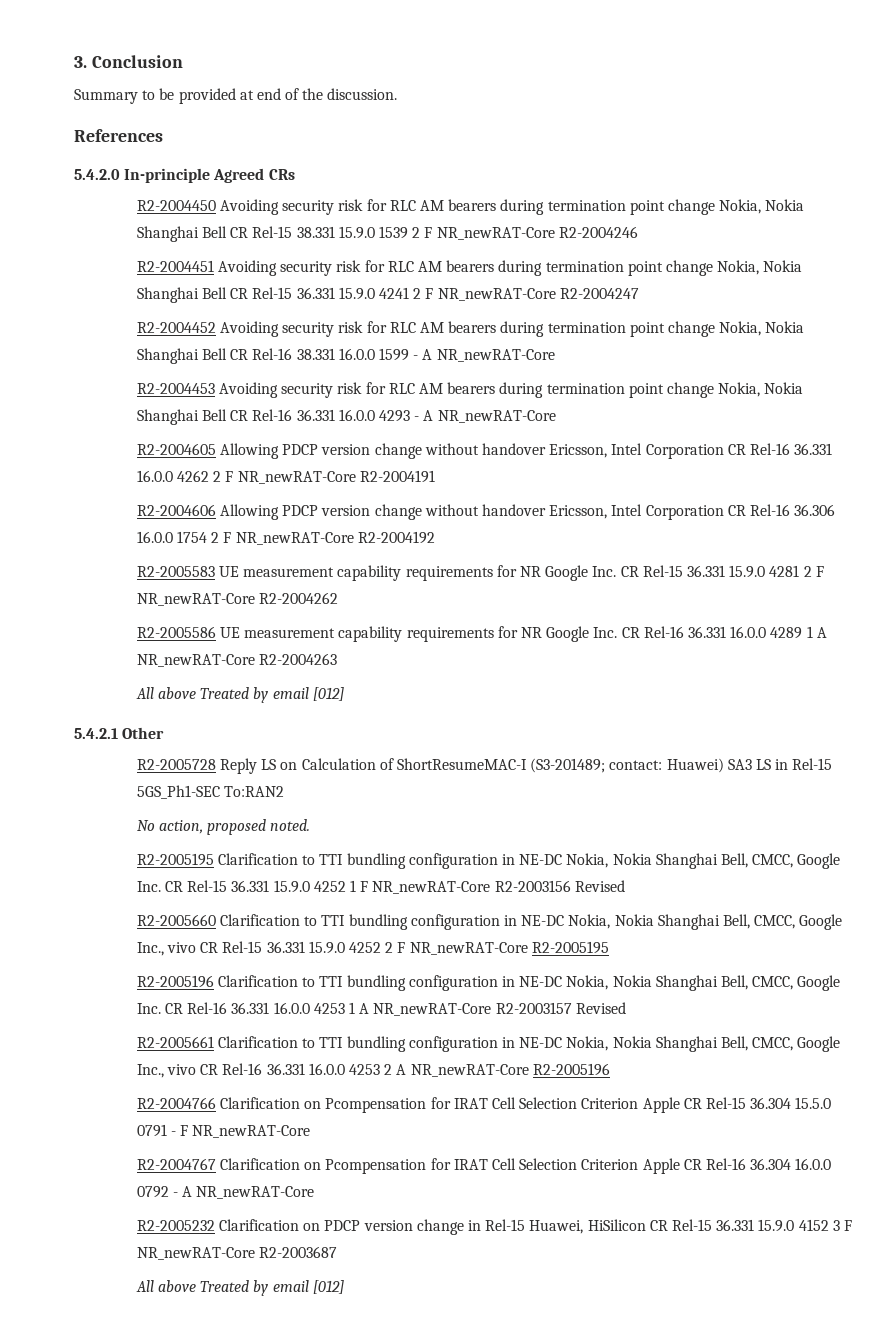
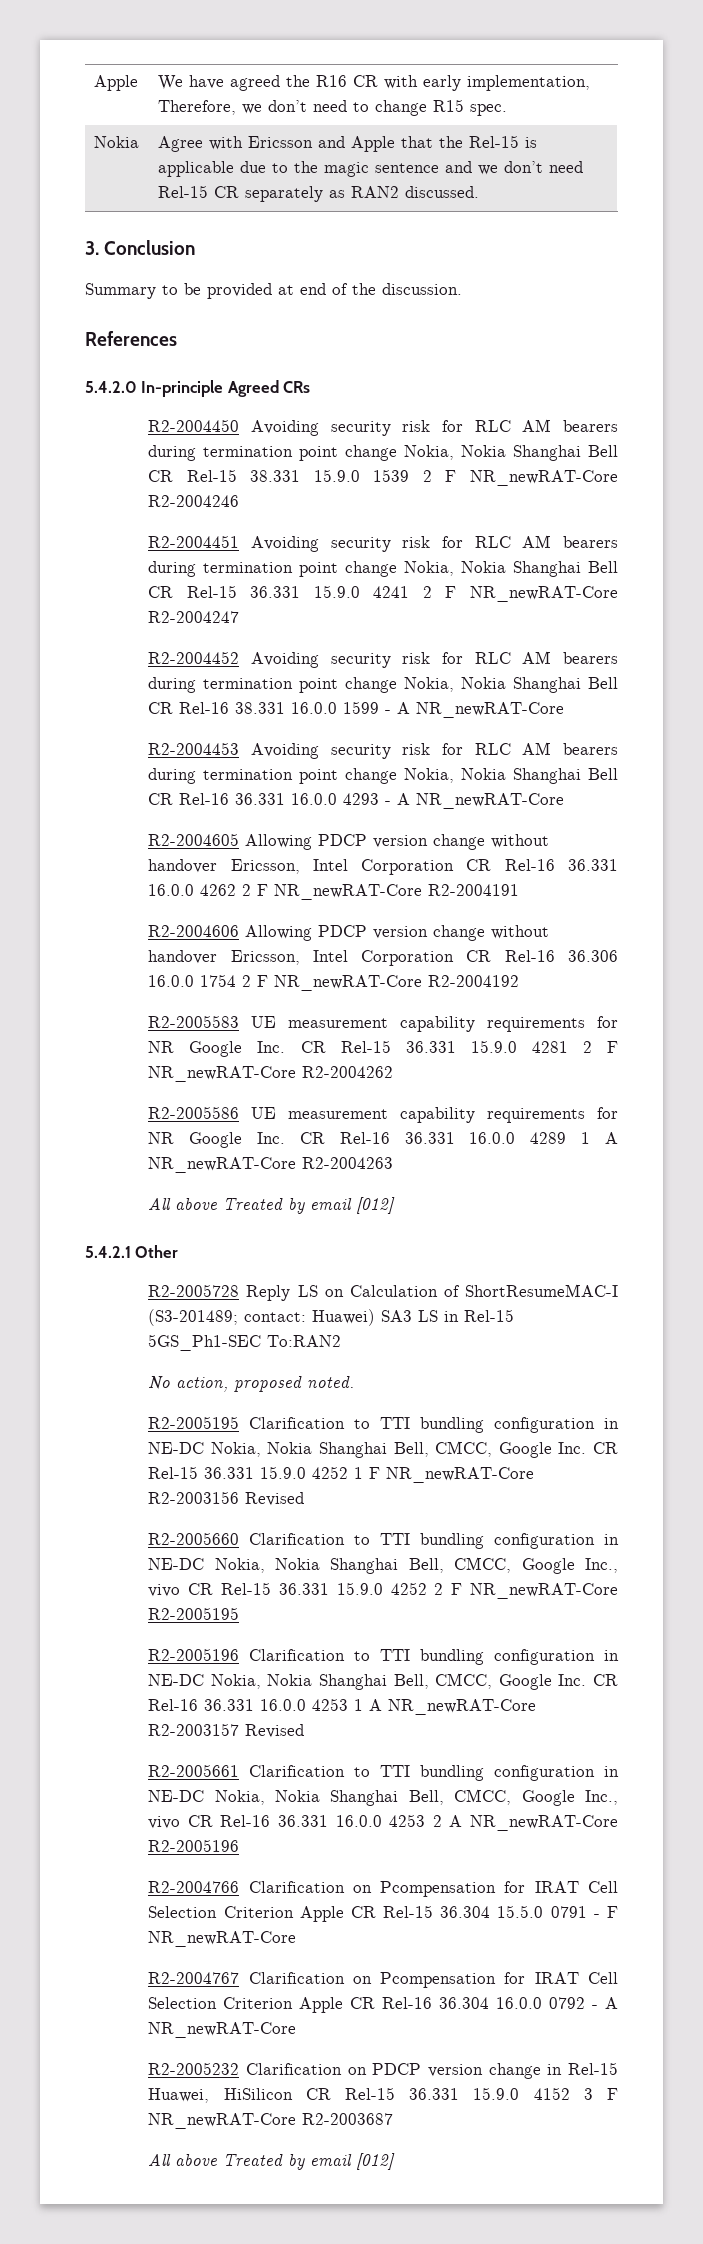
+ Apple | We have agreed the R16 CR with early implementation, Therefore, we don’t need to change R15 spec.
+ Nokia | Agree with Ericsson and Apple that the Rel-15 is applicable due to the magic sentence and we don’t need Rel-15 CR separately as RAN2 discussed.

